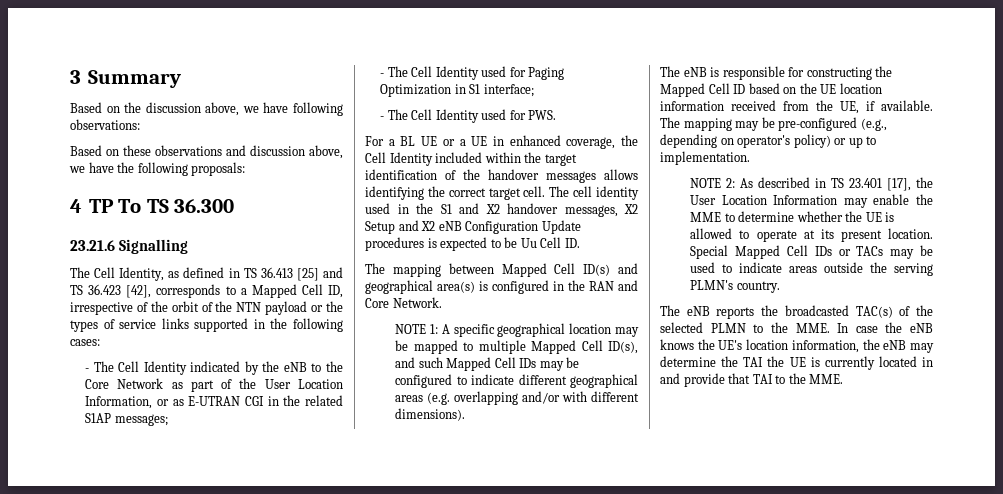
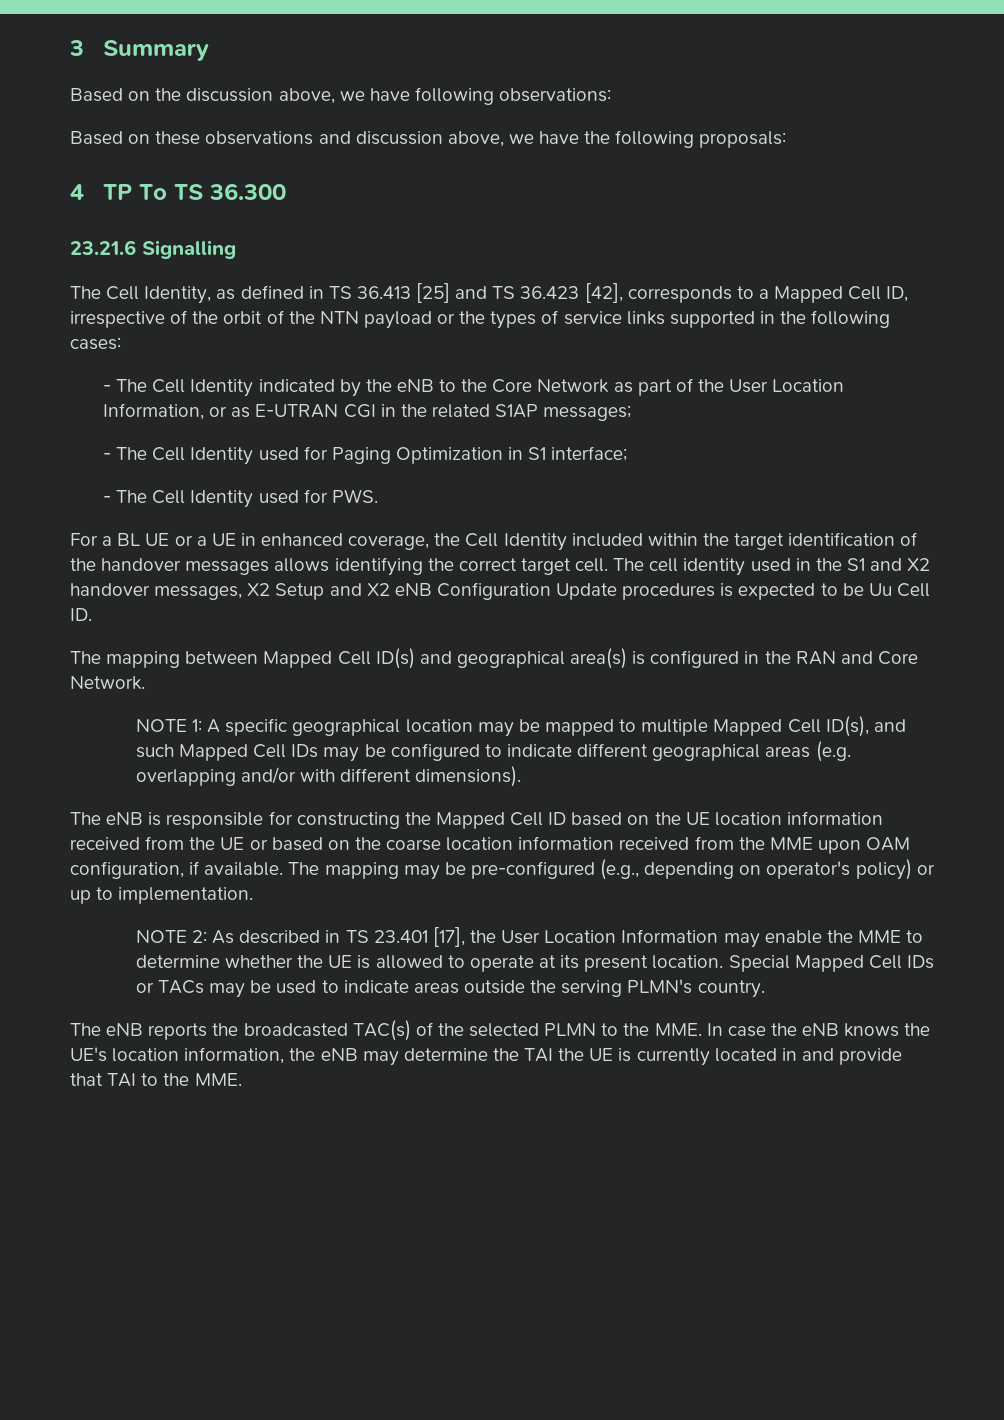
- The eNB is responsible for constructing the Mapped Cell ID based on the UE location information received from the UE, if available.
+ The eNB is responsible for constructing the Mapped Cell ID based on the UE location information received from the UE or based on the coarse location information received from the MME upon OAM configuration, if available.

